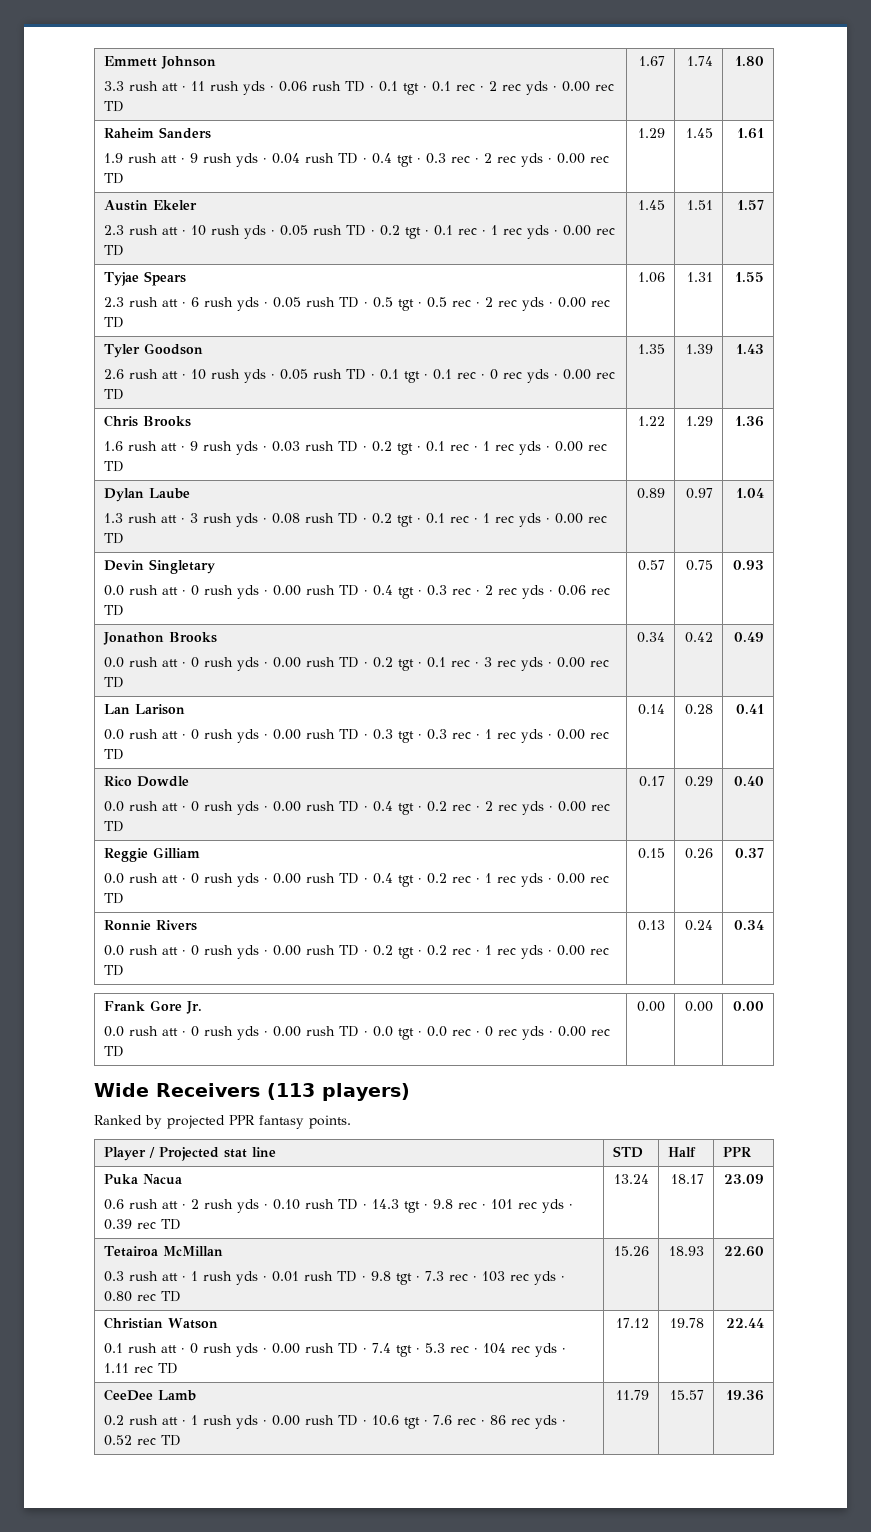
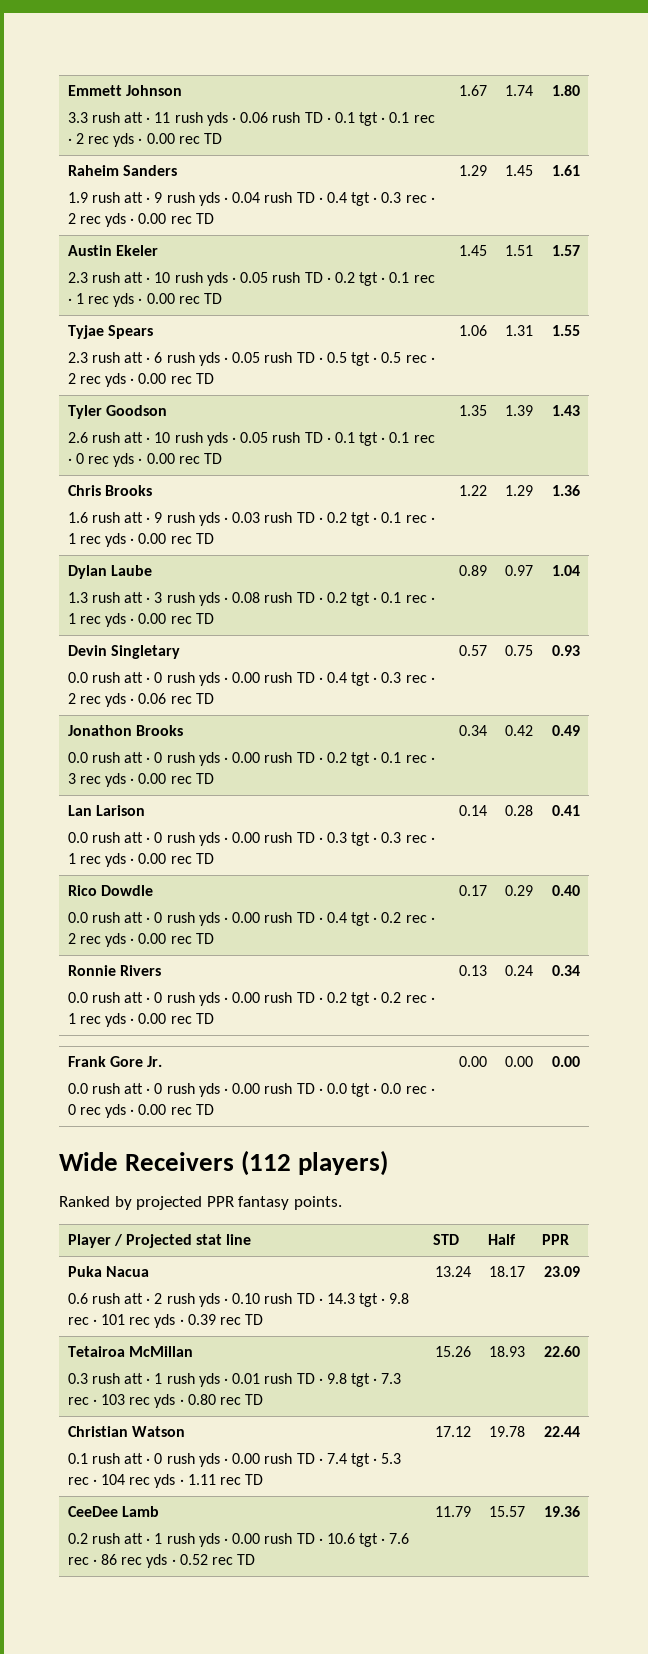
- Reggie Gilliam
- 0.0 rush att · 0 rush yds · 0.00 rush TD · 0.4 tgt · 0.2 rec · 1 rec yds · 0.00 rec TD | 0.15 | 0.26 | 0.37
- Wide Receivers (113 players)
+ Wide Receivers (112 players)

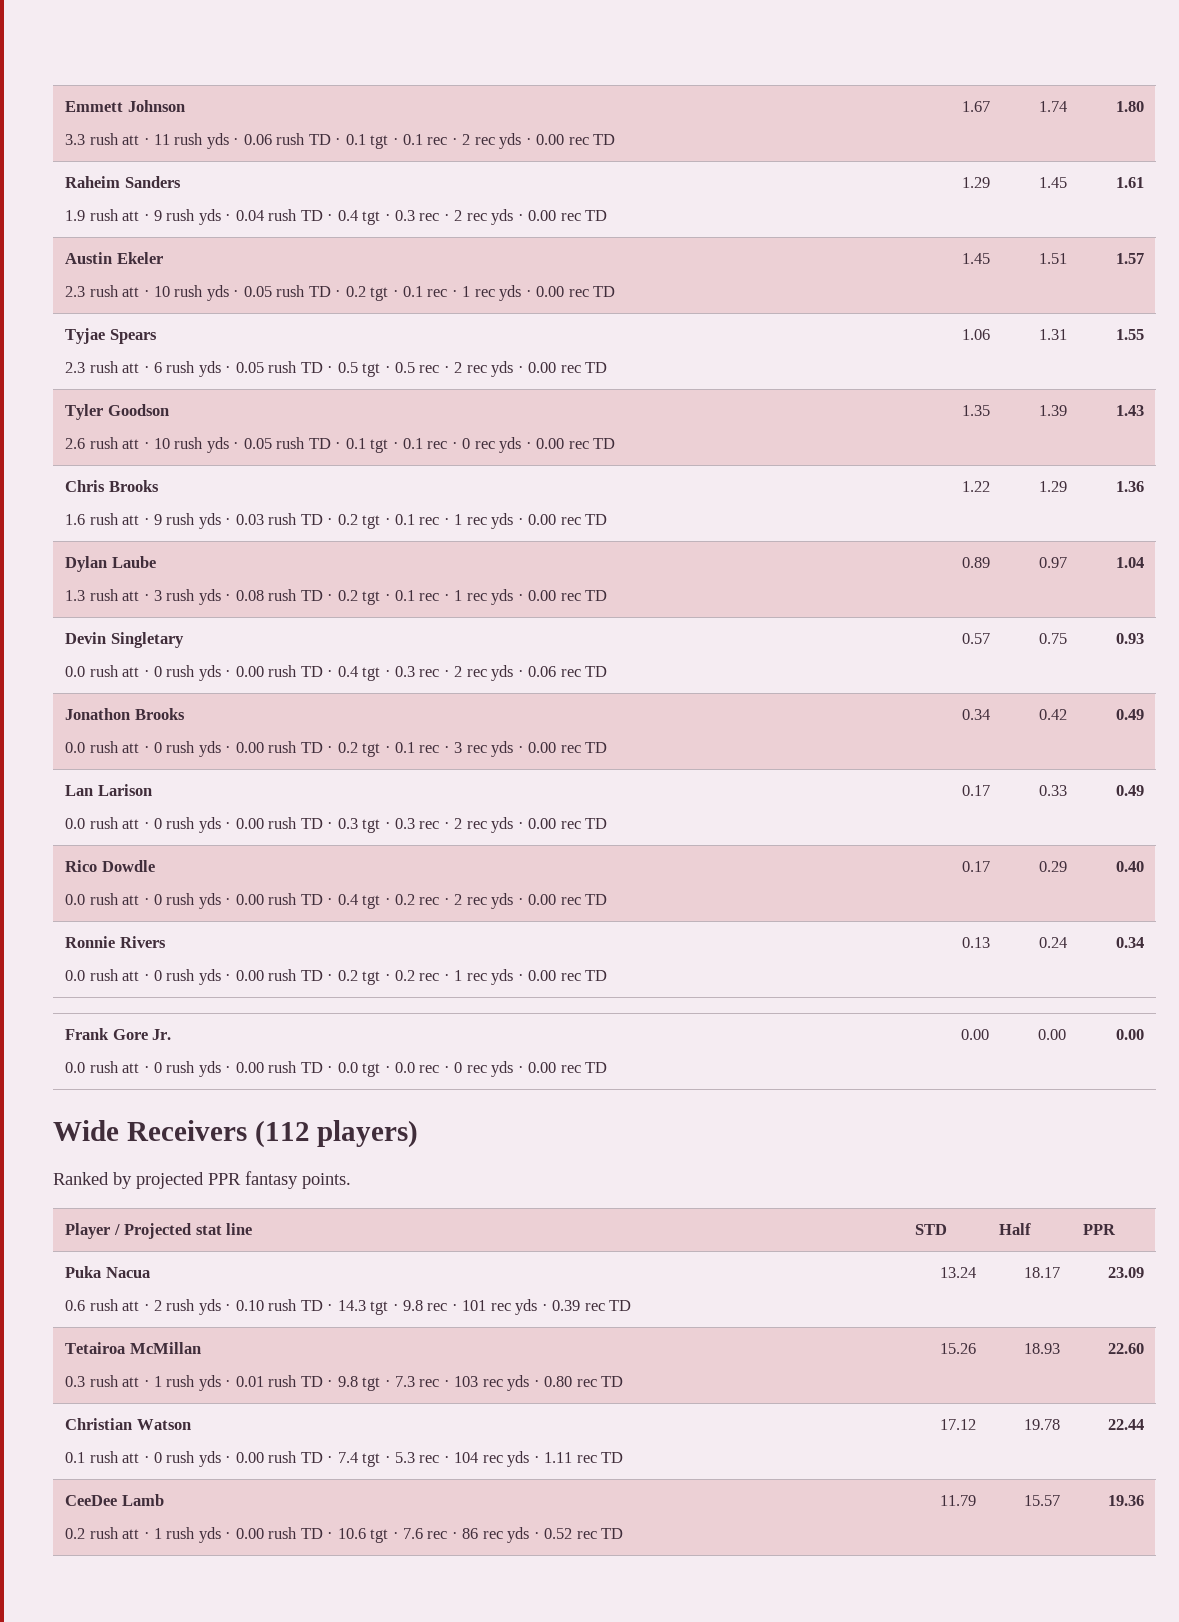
  Lan Larison
- 0.0 rush att · 0 rush yds · 0.00 rush TD · 0.3 tgt · 0.3 rec · 1 rec yds · 0.00 rec TD | 0.14 | 0.28 | 0.41
+ 0.0 rush att · 0 rush yds · 0.00 rush TD · 0.3 tgt · 0.3 rec · 2 rec yds · 0.00 rec TD | 0.17 | 0.33 | 0.49

